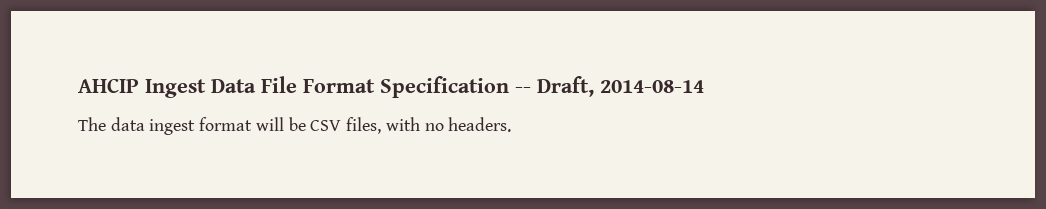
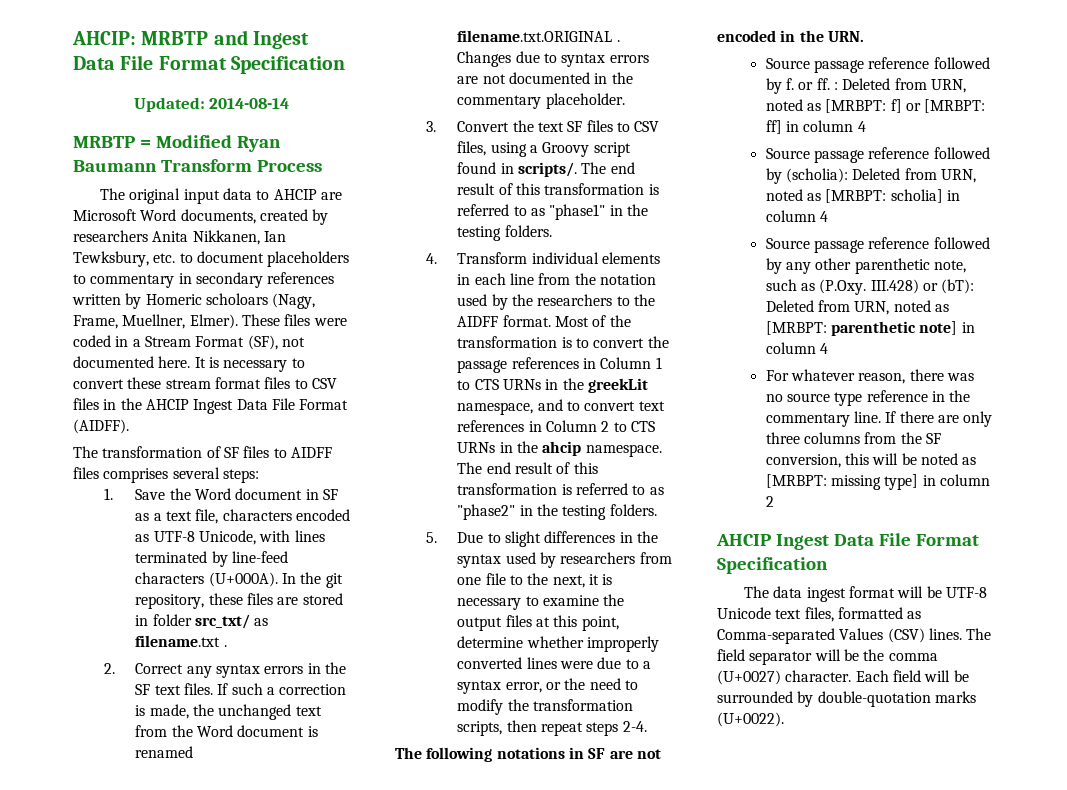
+ AHCIP: MRBTP and Ingest Data File Format Specification
+ Updated: 2014-08-14
+ MRBTP = Modified Ryan Baumann Transform Process
+ The original input data to AHCIP are Microsoft Word documents, created by researchers Anita Nikkanen, Ian Tewksbury, etc. to document placeholders to commentary in secondary references written by Homeric scholoars (Nagy, Frame, Muellner, Elmer). These files were coded in a Stream Format (SF), not documented here. It is necessary to convert these stream format files to CSV files in the AHCIP Ingest Data File Format (AIDFF).
+ The transformation of SF files to AIDFF files comprises several steps:
+ 1. Save the Word document in SF as a text file, characters encoded as UTF-8 Unicode, with lines terminated by line-feed characters (U+000A). In the git repository, these files are stored in folder src_txt/ as filename.txt .
+ 2. Correct any syntax errors in the SF text files. If such a correction is made, the unchanged text from the Word document is renamed filename.txt.ORIGINAL . Changes due to syntax errors are not documented in the commentary placeholder.
+ 3. Convert the text SF files to CSV files, using a Groovy script found in scripts/. The end result of this transformation is referred to as "phase1" in the testing folders.
+ 4. Transform individual elements in each line from the notation used by the researchers to the AIDFF format. Most of the transformation is to convert the passage references in Column 1 to CTS URNs in the greekLit namespace, and to convert text references in Column 2 to CTS URNs in the ahcip namespace. The end result of this transformation is referred to as "phase2" in the testing folders.
+ 5. Due to slight differences in the syntax used by researchers from one file to the next, it is necessary to examine the output files at this point, determine whether improperly converted lines were due to a syntax error, or the need to modify the transformation scripts, then repeat steps 2-4.
+ The following notations in SF are not encoded in the URN.
+ Source passage reference followed by f. or ff. : Deleted from URN, noted as [MRBPT: f] or [MRBPT: ff] in column 4
+ Source passage reference followed by (scholia): Deleted from URN, noted as [MRBPT: scholia] in column 4
+ Source passage reference followed by any other parenthetic note, such as (P.Oxy. III.428) or (bT): Deleted from URN, noted as [MRBPT: parenthetic note] in column 4
+ For whatever reason, there was no source type reference in the commentary line. If there are only three columns from the SF conversion, this will be noted as [MRBPT: missing type] in column 2
- AHCIP Ingest Data File Format Specification -- Draft, 2014-08-14
+ AHCIP Ingest Data File Format Specification
- The data ingest format will be CSV files, with no headers.
+ The data ingest format will be UTF-8 Unicode text files, formatted as Comma-separated Values (CSV) lines. The field separator will be the comma (U+0027) character. Each field will be surrounded by double-quotation marks (U+0022).

